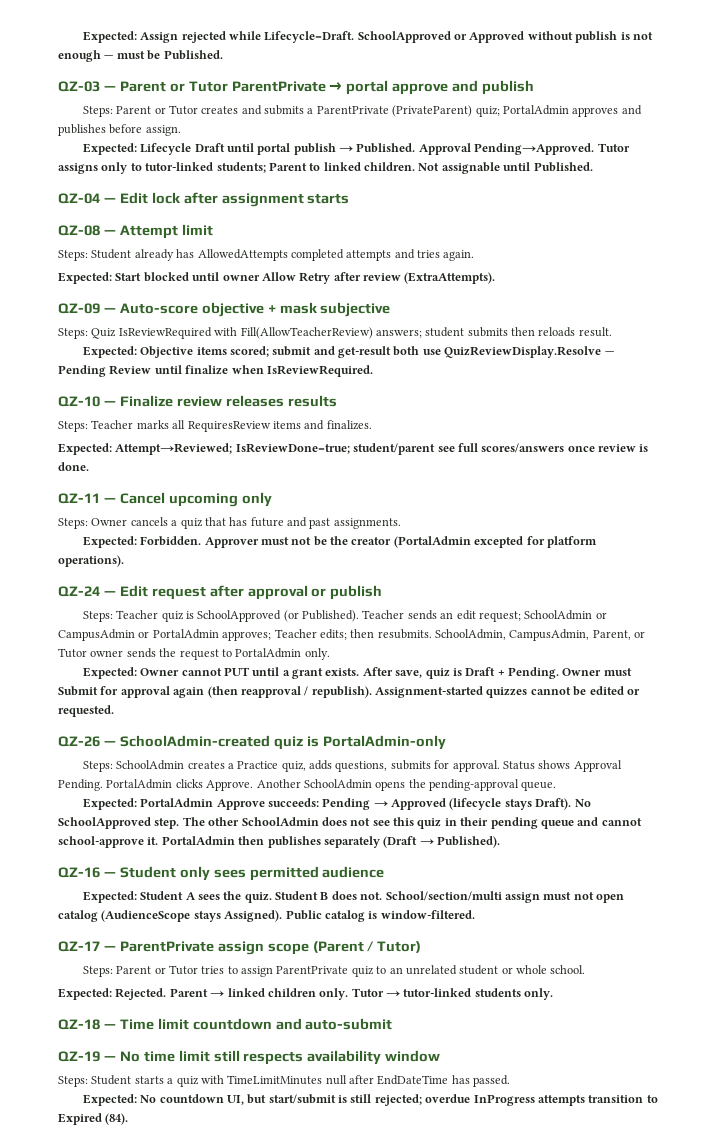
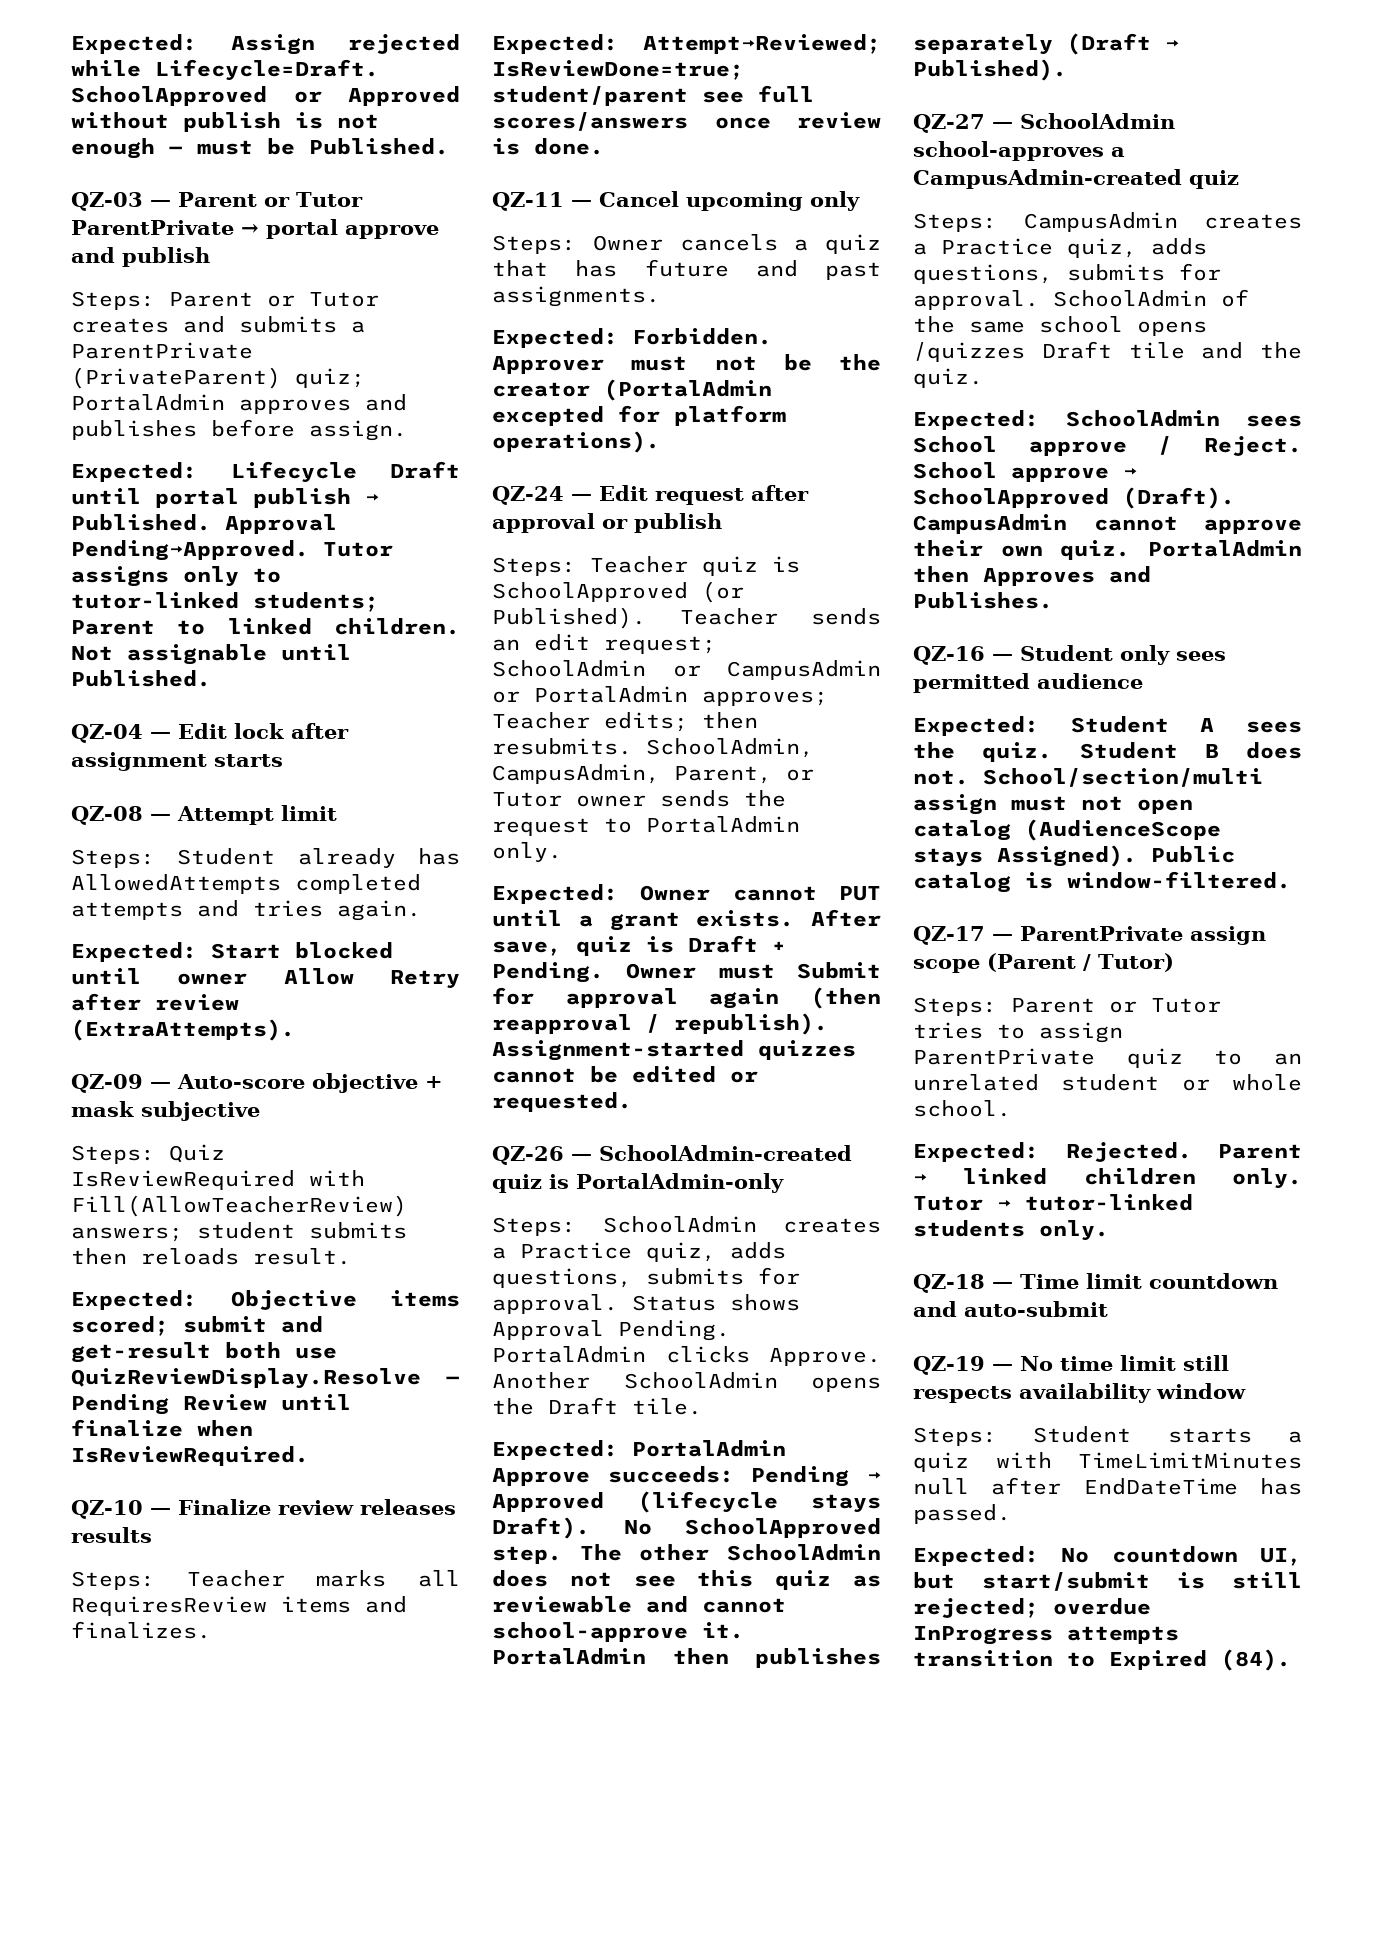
- Another SchoolAdmin opens the pending-approval queue.
+ Another SchoolAdmin opens the Draft tile.
- The other SchoolAdmin does not see this quiz in their pending queue and cannot school-approve it.
+ The other SchoolAdmin does not see this quiz as reviewable and cannot school-approve it.
+ QZ-27 — SchoolAdmin school-approves a CampusAdmin-created quiz
+ Steps: CampusAdmin creates a Practice quiz, adds questions, submits for approval. SchoolAdmin of the same school opens /quizzes Draft tile and the quiz.
+ Expected: SchoolAdmin sees School approve / Reject. School approve → SchoolApproved (Draft). CampusAdmin cannot approve their own quiz. PortalAdmin then Approves and Publishes.

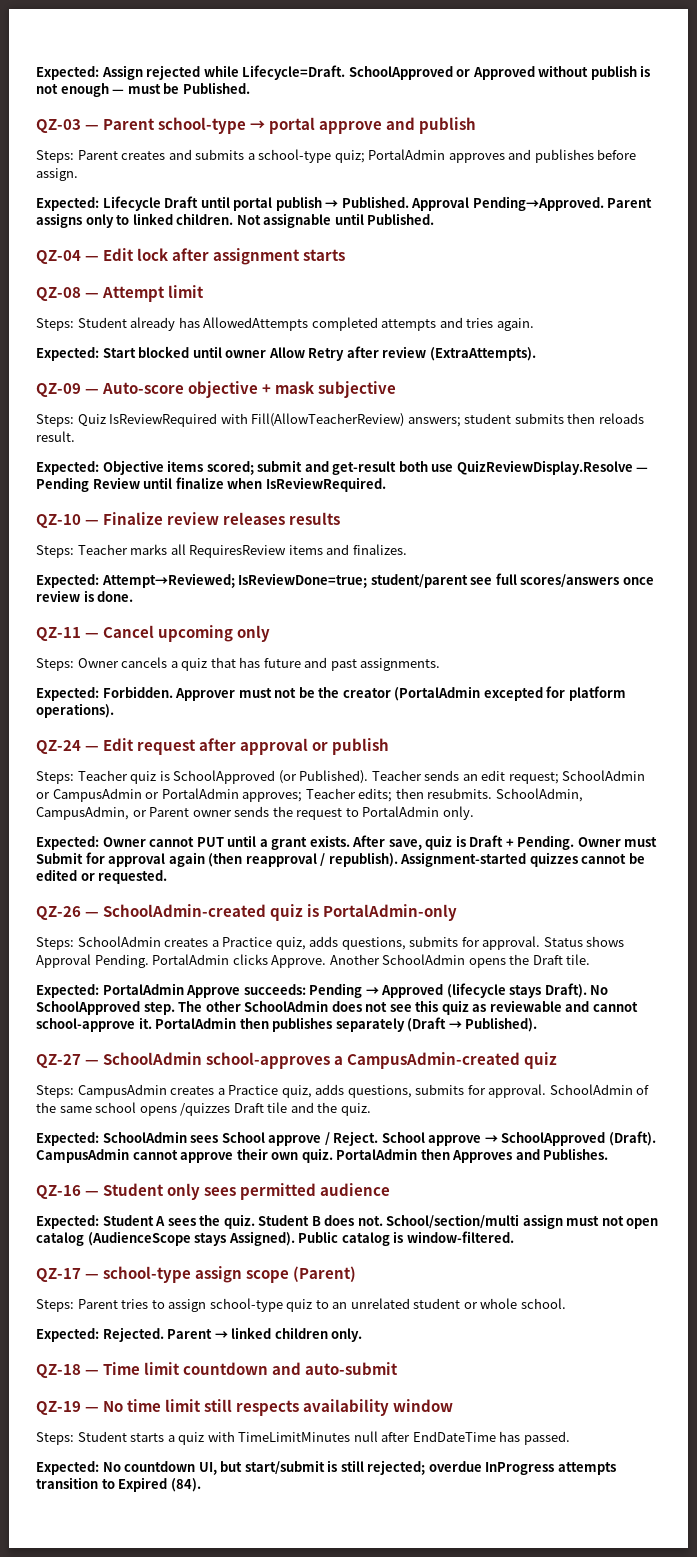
- QZ-03 — Parent or Tutor ParentPrivate → portal approve and publish
+ QZ-03 — Parent school-type → portal approve and publish
- Steps: Parent or Tutor creates and submits a ParentPrivate (PrivateParent) quiz; PortalAdmin approves and publishes before assign.
+ Steps: Parent creates and submits a school-type quiz; PortalAdmin approves and publishes before assign.
- Tutor assigns only to tutor-linked students; Parent to linked children.
+ Parent assigns only to linked children.
- SchoolAdmin, CampusAdmin, Parent, or Tutor owner sends the request to PortalAdmin only.
+ SchoolAdmin, CampusAdmin, or Parent owner sends the request to PortalAdmin only.
- QZ-17 — ParentPrivate assign scope (Parent / Tutor)
- Steps: Parent or Tutor tries to assign ParentPrivate quiz to an unrelated student or whole school.
+ QZ-17 — school-type assign scope (Parent)
+ Steps: Parent tries to assign school-type quiz to an unrelated student or whole school.
- Tutor → tutor-linked students only.

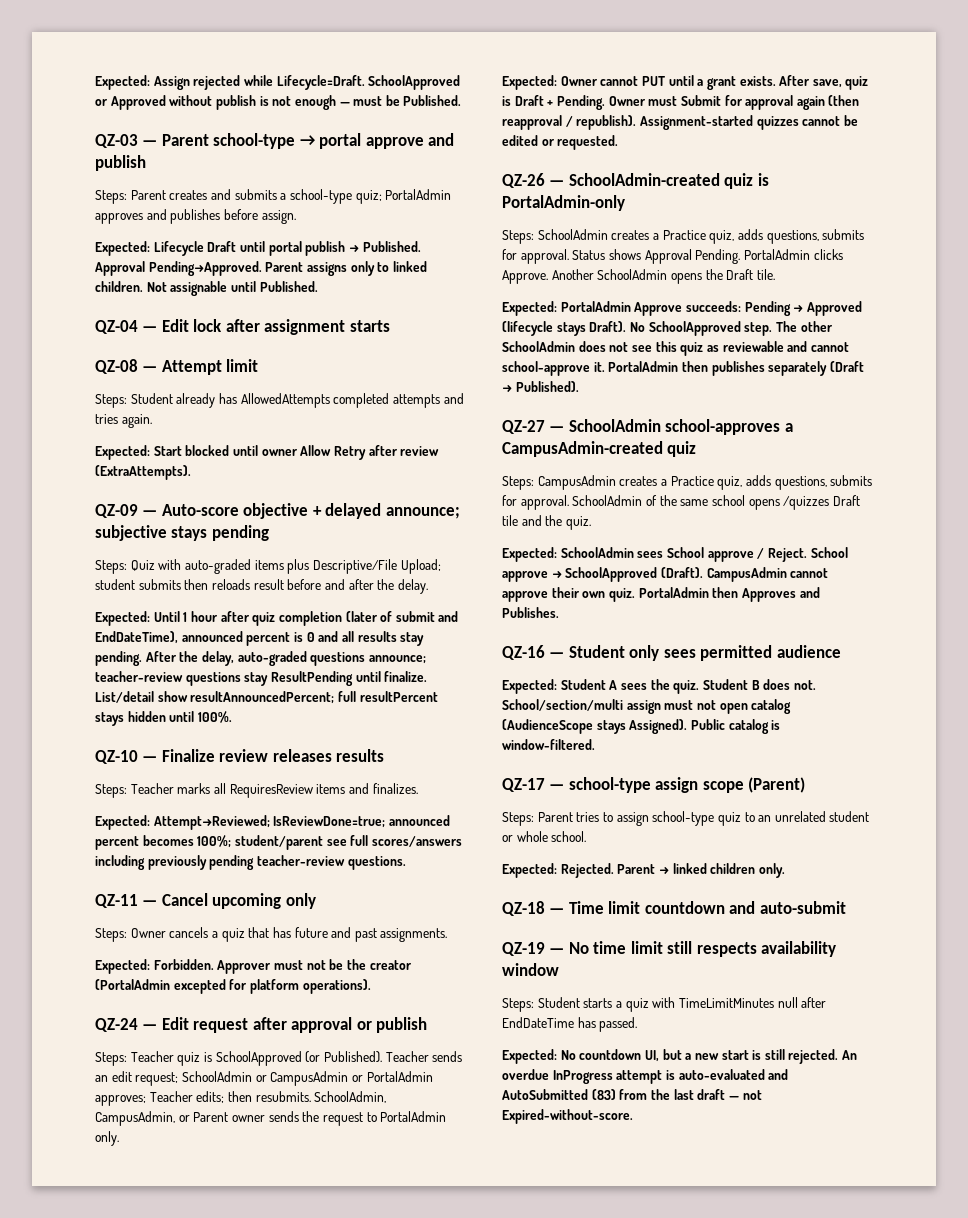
- QZ-09 — Auto-score objective + mask subjective
+ QZ-09 — Auto-score objective + delayed announce; subjective stays pending
- Steps: Quiz IsReviewRequired with Fill(AllowTeacherReview) answers; student submits then reloads result.
- Expected: Objective items scored; submit and get-result both use QuizReviewDisplay.Resolve — Pending Review until finalize when IsReviewRequired.
+ Steps: Quiz with auto-graded items plus Descriptive/File Upload; student submits then reloads result before and after the delay.
+ Expected: Until 1 hour after quiz completion (later of submit and EndDateTime), announced percent is 0 and all results stay pending. After the delay, auto-graded questions announce; teacher-review questions stay ResultPending until finalize. List/detail show resultAnnouncedPercent; full resultPercent stays hidden until 100%.
- Expected: Attempt→Reviewed; IsReviewDone=true; student/parent see full scores/answers once review is done.
+ Expected: Attempt→Reviewed; IsReviewDone=true; announced percent becomes 100%; student/parent see full scores/answers including previously pending teacher-review questions.
- Expected: No countdown UI, but start/submit is still rejected; overdue InProgress attempts transition to Expired (84).
+ Expected: No countdown UI, but a new start is still rejected. An overdue InProgress attempt is auto-evaluated and AutoSubmitted (83) from the last draft — not Expired-without-score.

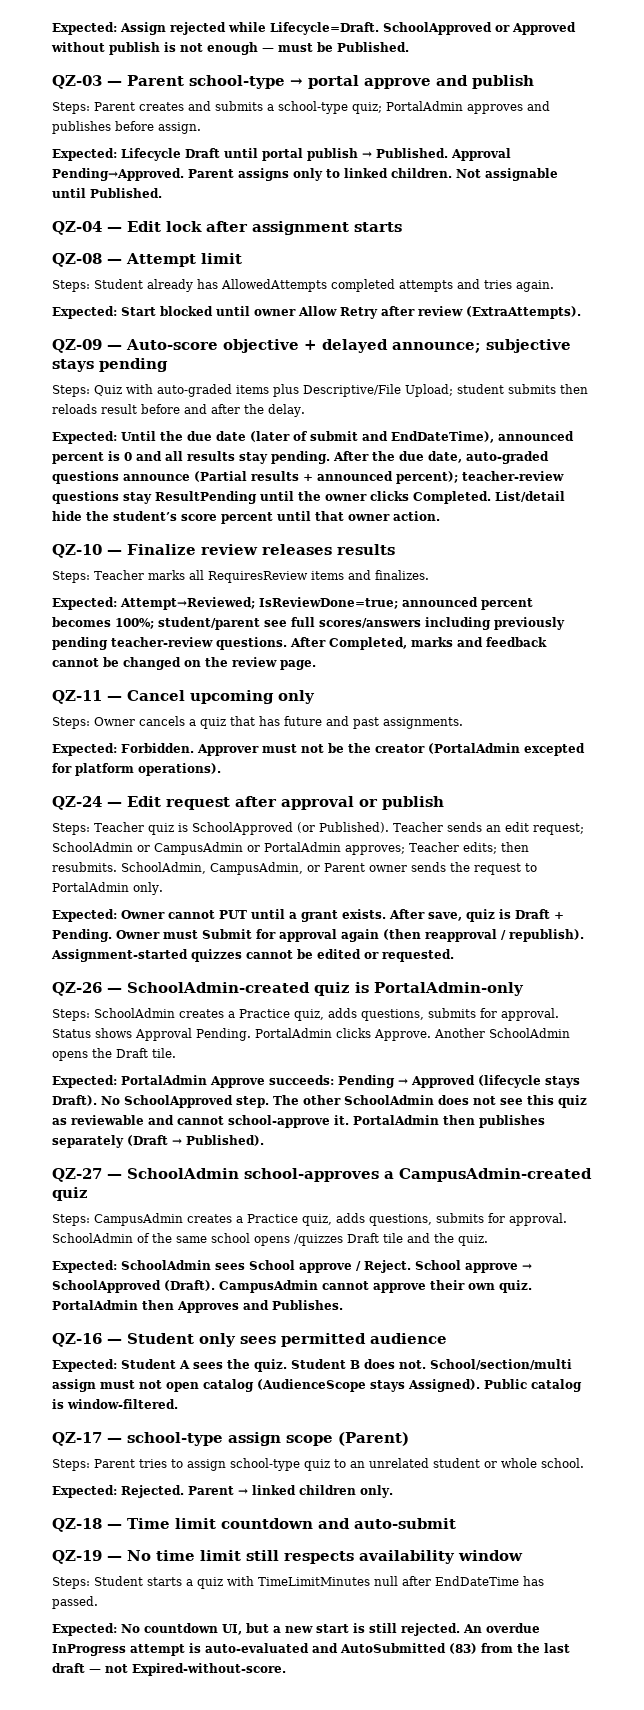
- Expected: Until 1 hour after quiz completion (later of submit and EndDateTime), announced percent is 0 and all results stay pending.
+ Expected: Until the due date (later of submit and EndDateTime), announced percent is 0 and all results stay pending.
- After the delay, auto-graded questions announce; teacher-review questions stay ResultPending until finalize. List/detail show resultAnnouncedPercent; full resultPercent stays hidden until 100%.
+ After the due date, auto-graded questions announce (Partial results + announced percent); teacher-review questions stay ResultPending until the owner clicks Completed. List/detail hide the student’s score percent until that owner action.
+ After Completed, marks and feedback cannot be changed on the review page.

